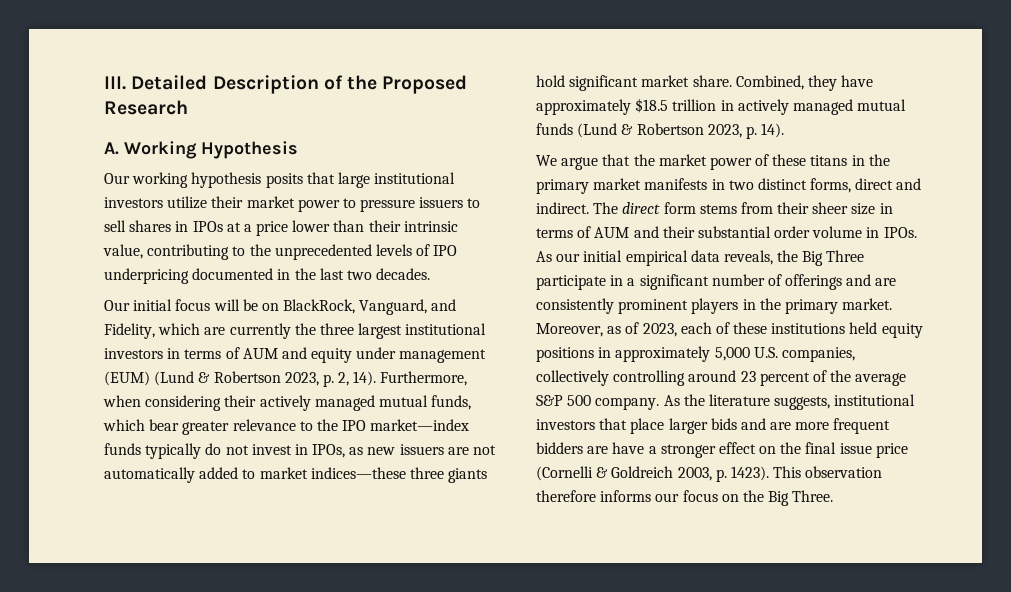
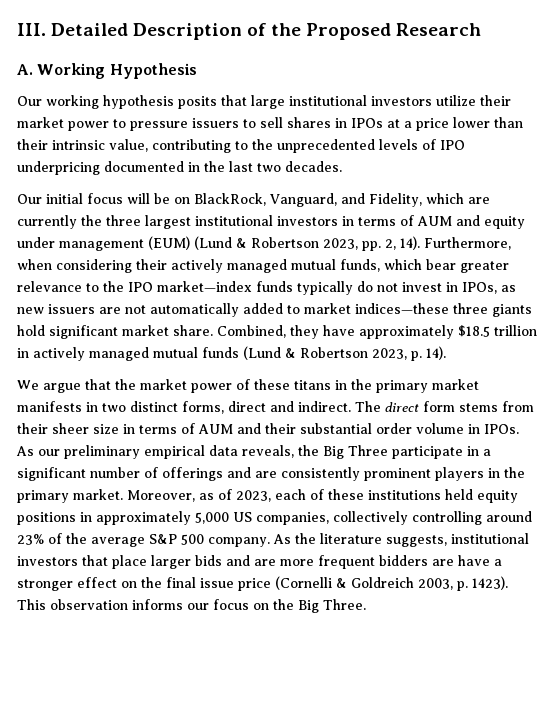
- Our initial focus will be on BlackRock, Vanguard, and Fidelity, which are currently the three largest institutional investors in terms of AUM and equity under management (EUM) (Lund & Robertson 2023, p. 2, 14).
+ Our initial focus will be on BlackRock, Vanguard, and Fidelity, which are currently the three largest institutional investors in terms of AUM and equity under management (EUM) (Lund & Robertson 2023, pp. 2, 14).
- As our initial empirical data reveals, the Big Three participate in a significant number of offerings and are consistently prominent players in the primary market.
+ As our preliminary empirical data reveals, the Big Three participate in a significant number of offerings and are consistently prominent players in the primary market.
- Moreover, as of 2023, each of these institutions held equity positions in approximately 5,000 U.S. companies, collectively controlling around 23 percent of the average S&P 500 company.
+ Moreover, as of 2023, each of these institutions held equity positions in approximately 5,000 US companies, collectively controlling around 23% of the average S&P 500 company.
- This observation therefore informs our focus on the Big Three.
+ This observation informs our focus on the Big Three.

